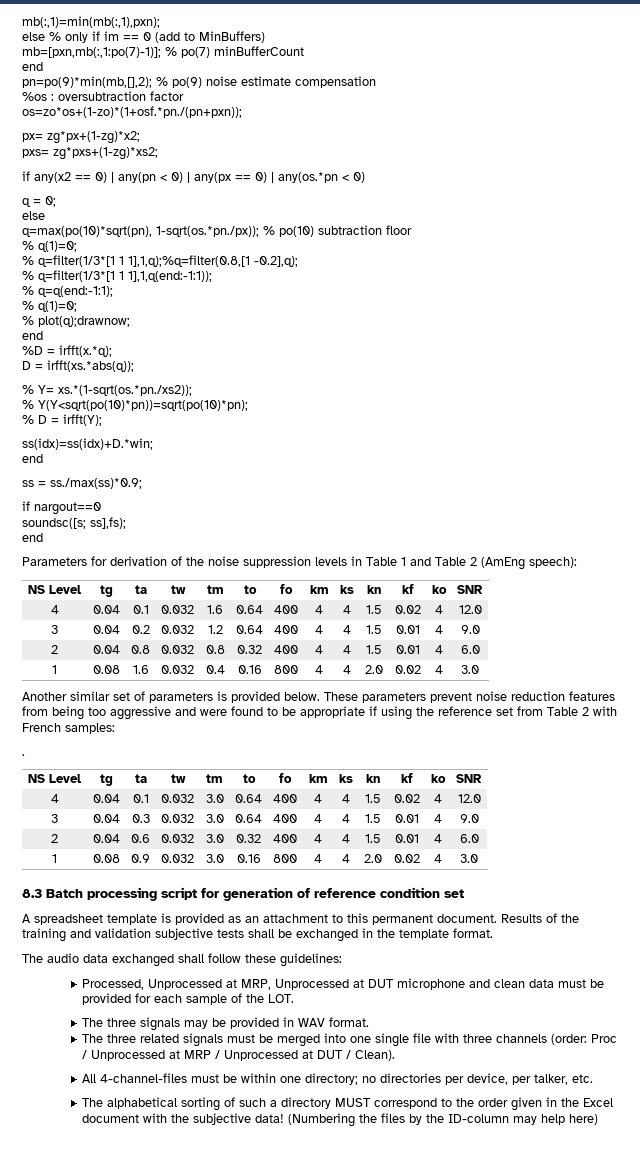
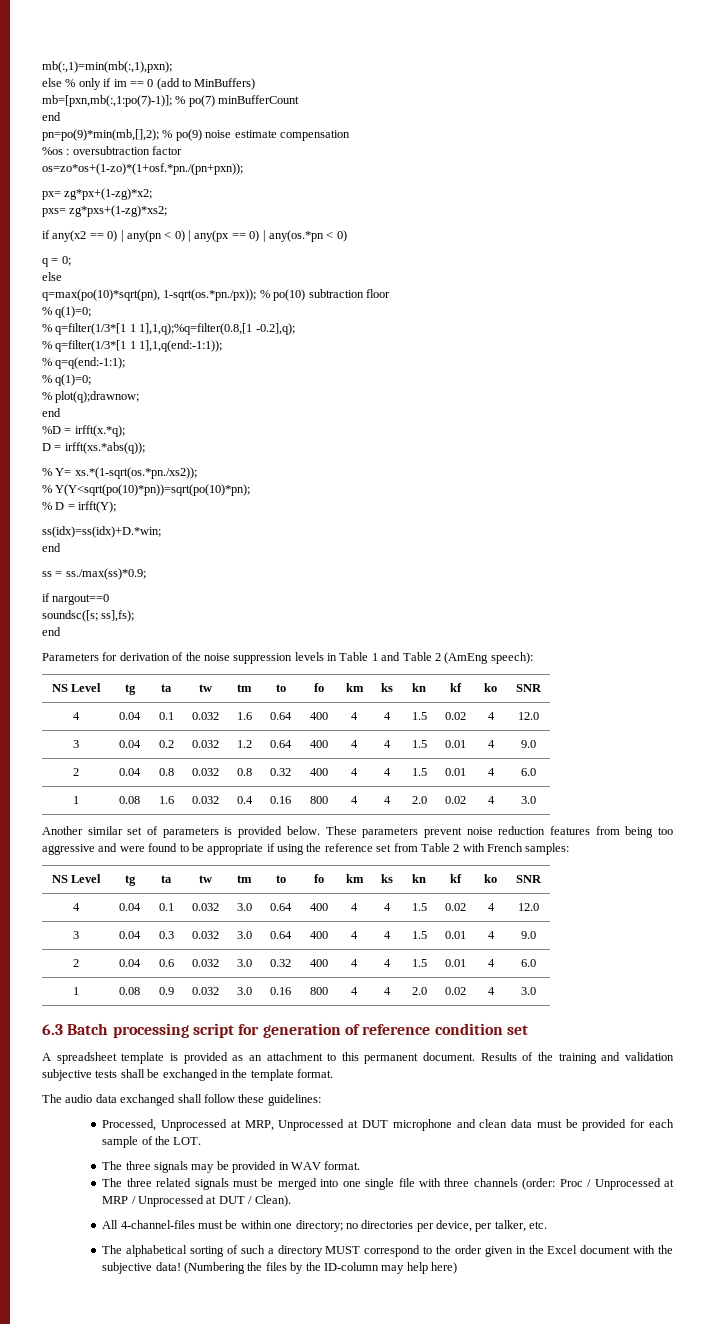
- .
- 8.3 Batch processing script for generation of reference condition set
+ 6.3 Batch processing script for generation of reference condition set

